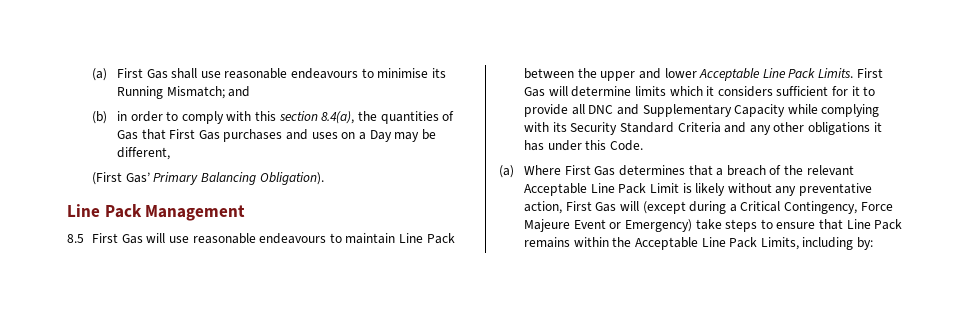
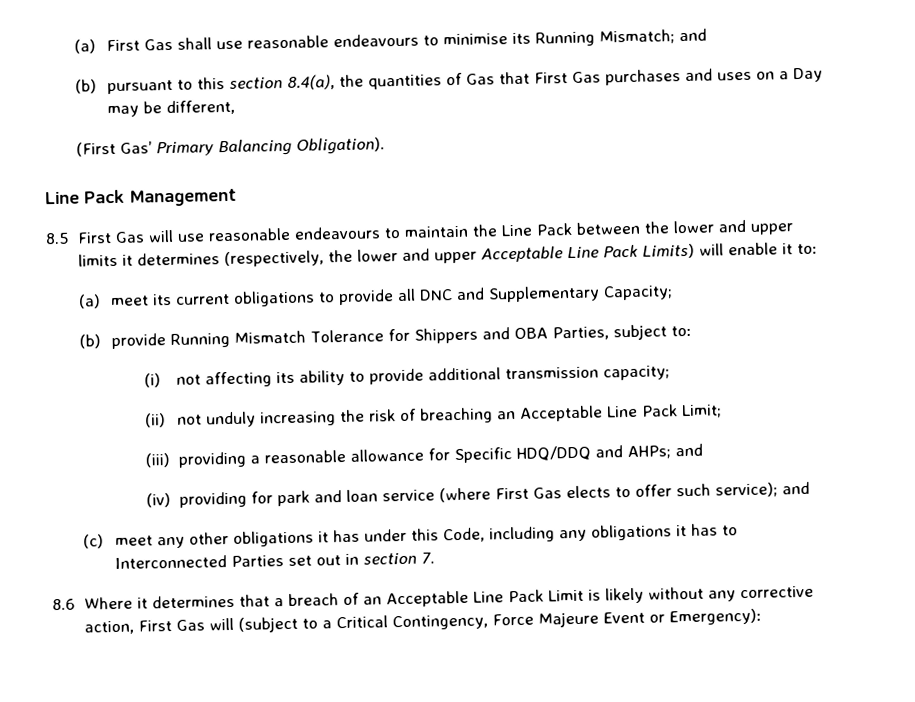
- (b) in order to comply with this section 8.4(a), the quantities of Gas that First Gas purchases and uses on a Day may be different,
+ (b) pursuant to this section 8.4(a), the quantities of Gas that First Gas purchases and uses on a Day may be different,
- 8.5 First Gas will use reasonable endeavours to maintain Line Pack between the upper and lower Acceptable Line Pack Limits. First Gas will determine limits which it considers sufficient for it to provide all DNC and Supplementary Capacity while complying with its Security Standard Criteria and any other obligations it has under this Code.
- (a) Where First Gas determines that a breach of the relevant Acceptable Line Pack Limit is likely without any preventative action, First Gas will (except during a Critical Contingency, Force Majeure Event or Emergency) take steps to ensure that Line Pack remains within the Acceptable Line Pack Limits, including by:
+ 8.5 First Gas will use reasonable endeavours to maintain the Line Pack between the lower and upper limits it determines (respectively, the lower and upper Acceptable Line Pack Limits) will enable it to:
+ (a) meet its current obligations to provide all DNC and Supplementary Capacity;
+ (b) provide Running Mismatch Tolerance for Shippers and OBA Parties, subject to:
+ (i) not affecting its ability to provide additional transmission capacity;
+ (ii) not unduly increasing the risk of breaching an Acceptable Line Pack Limit;
+ (iii) providing a reasonable allowance for Specific HDQ/DDQ and AHPs; and
+ (iv) providing for park and loan service (where First Gas elects to offer such service); and
+ (c) meet any other obligations it has under this Code, including any obligations it has to Interconnected Parties set out in section 7.
+ 8.6 Where it determines that a breach of an Acceptable Line Pack Limit is likely without any corrective action, First Gas will (subject to a Critical Contingency, Force Majeure Event or Emergency):

